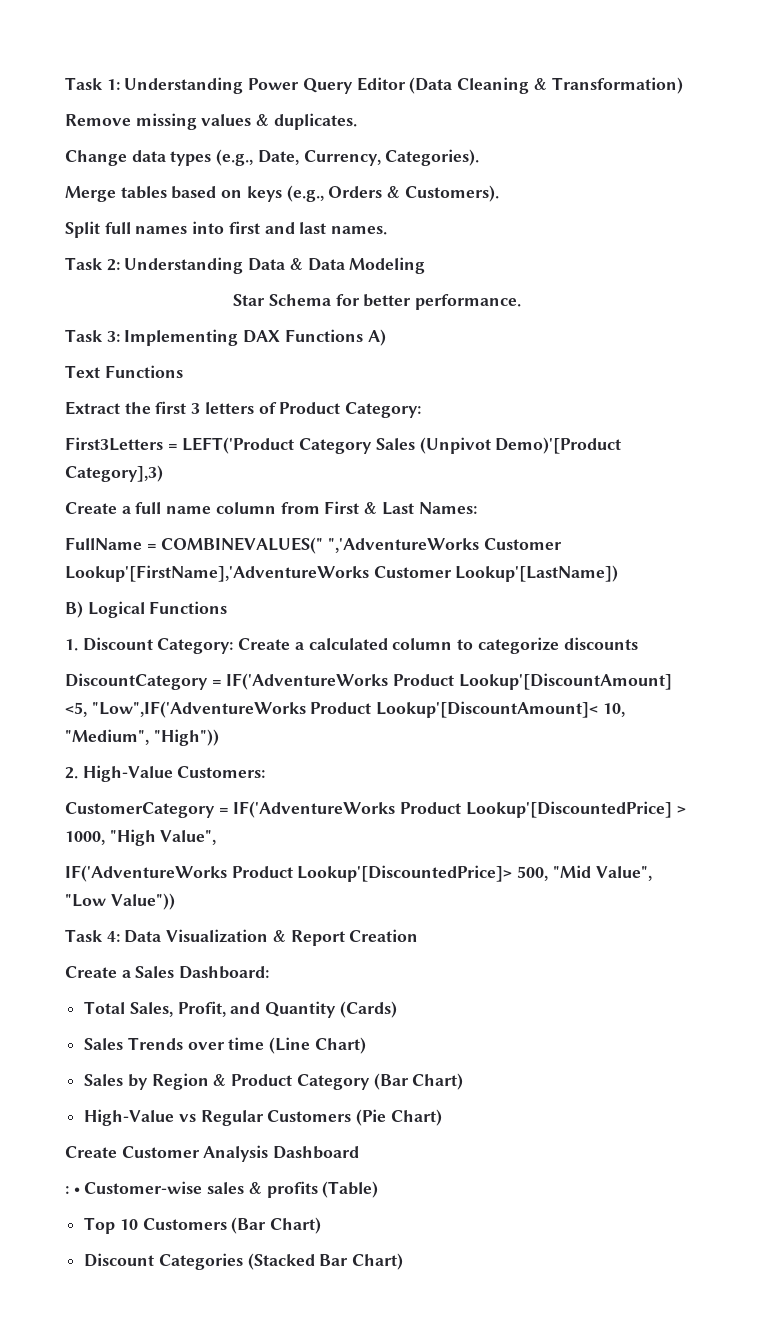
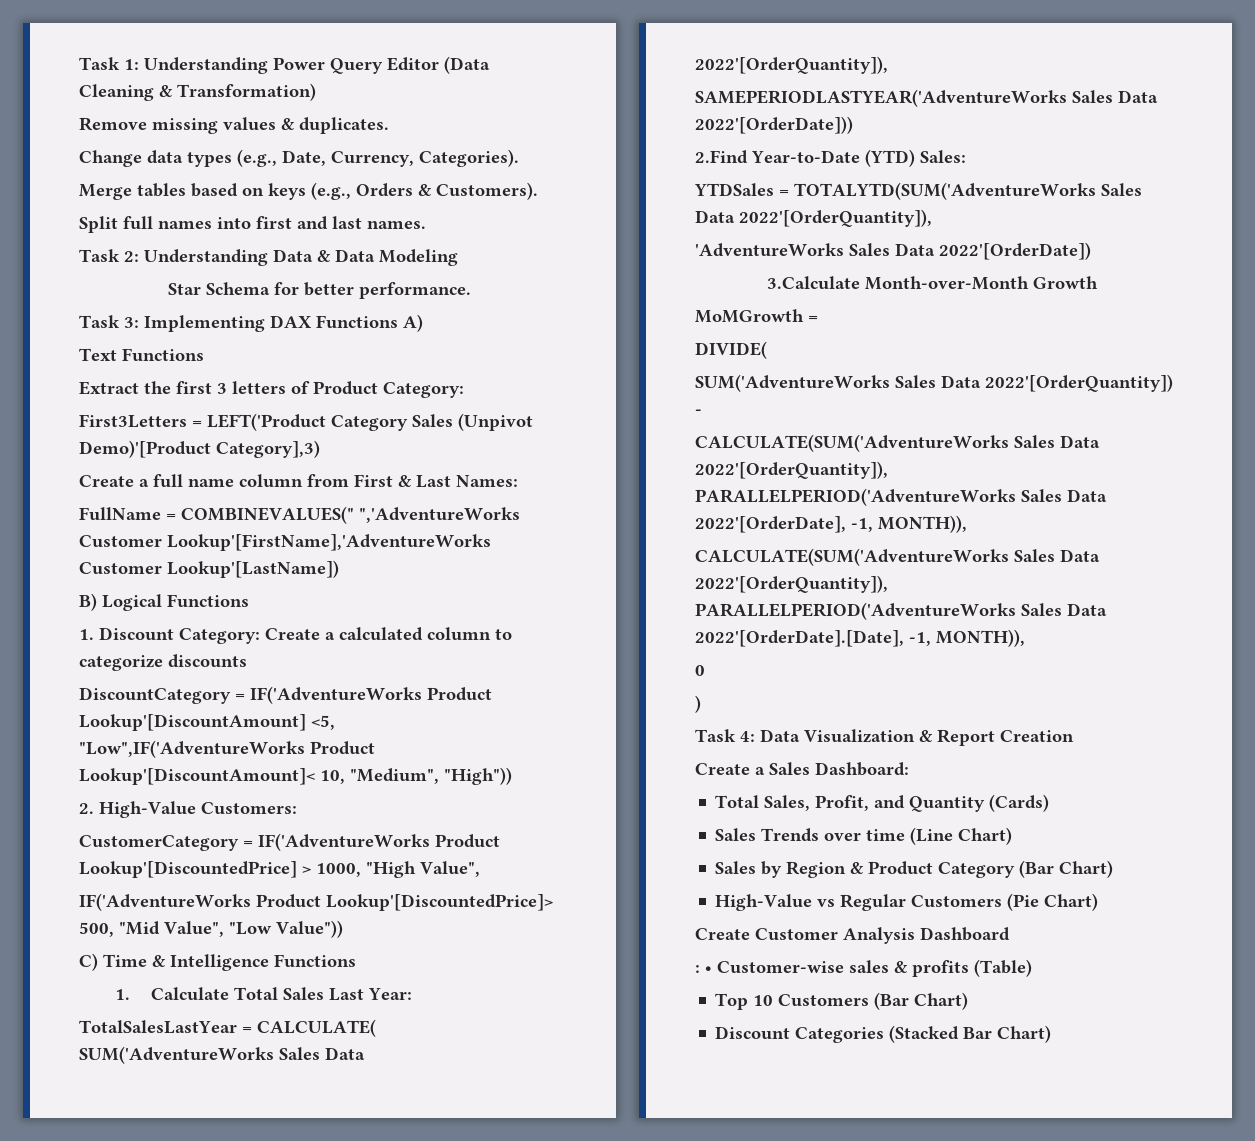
+ C) Time & Intelligence Functions
+ 1. Calculate Total Sales Last Year:
+ TotalSalesLastYear = CALCULATE( SUM('AdventureWorks Sales Data 2022'[OrderQuantity]),
+ SAMEPERIODLASTYEAR('AdventureWorks Sales Data 2022'[OrderDate]))
+ 2.Find Year-to-Date (YTD) Sales:
+ YTDSales = TOTALYTD(SUM('AdventureWorks Sales Data 2022'[OrderQuantity]),
+ 'AdventureWorks Sales Data 2022'[OrderDate])
+ 3.Calculate Month-over-Month Growth
+ MoMGrowth =
+ DIVIDE(
+ SUM('AdventureWorks Sales Data 2022'[OrderQuantity]) -
+ CALCULATE(SUM('AdventureWorks Sales Data 2022'[OrderQuantity]), PARALLELPERIOD('AdventureWorks Sales Data 2022'[OrderDate], -1, MONTH)),
+ CALCULATE(SUM('AdventureWorks Sales Data 2022'[OrderQuantity]), PARALLELPERIOD('AdventureWorks Sales Data 2022'[OrderDate].[Date], -1, MONTH)),
+ 0
+ )

